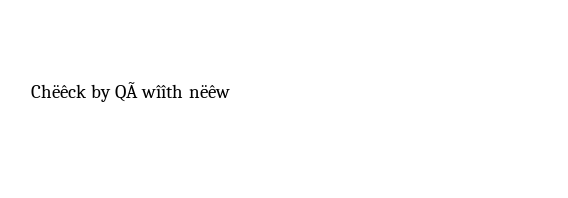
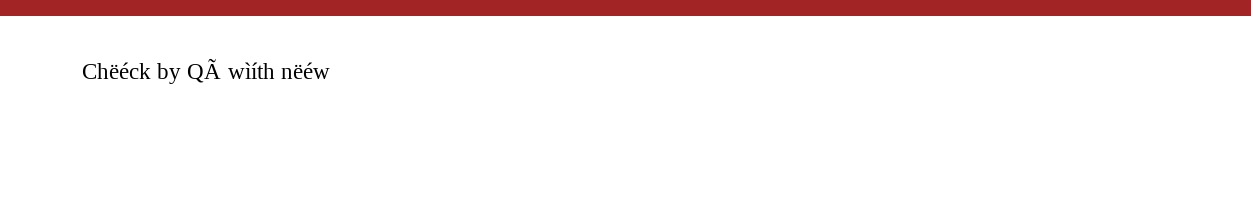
- Chëêck by QÃ wîîth nëêw
+ Chëéck by QÃ wìíth nëéw

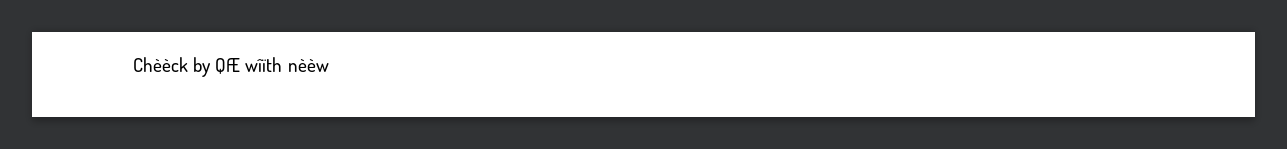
- Chëéck by QÃ wìíth nëéw
+ Chèèck by QÆ wîïth nèèw

